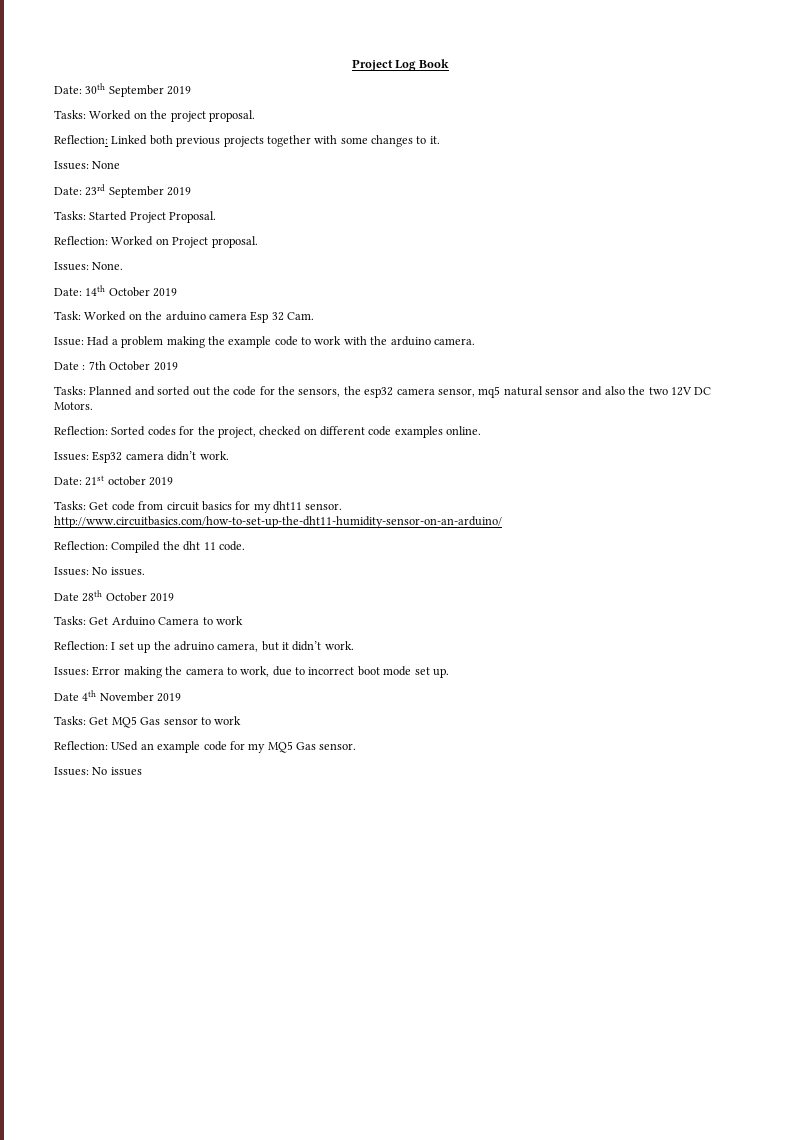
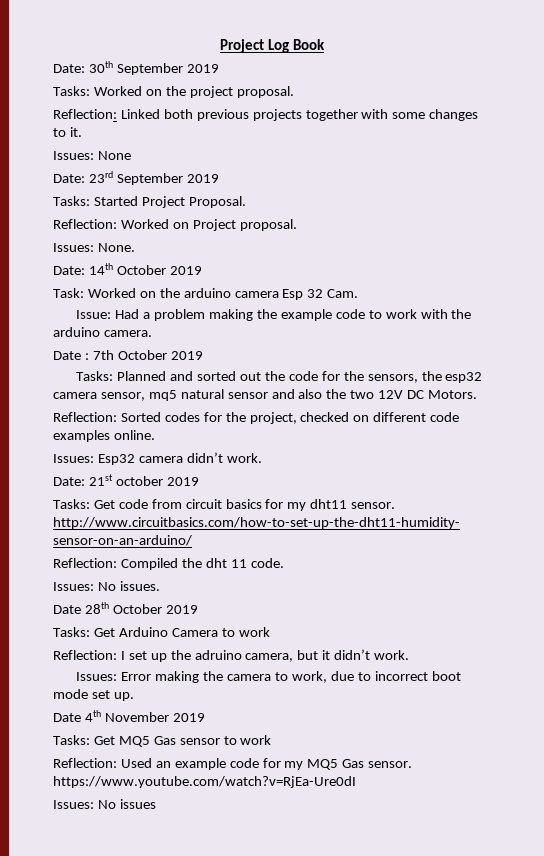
- Reflection: USed an example code for my MQ5 Gas sensor.
+ Reflection: Used an example code for my MQ5 Gas sensor. https://www.youtube.com/watch?v=RjEa-Ure0dI

